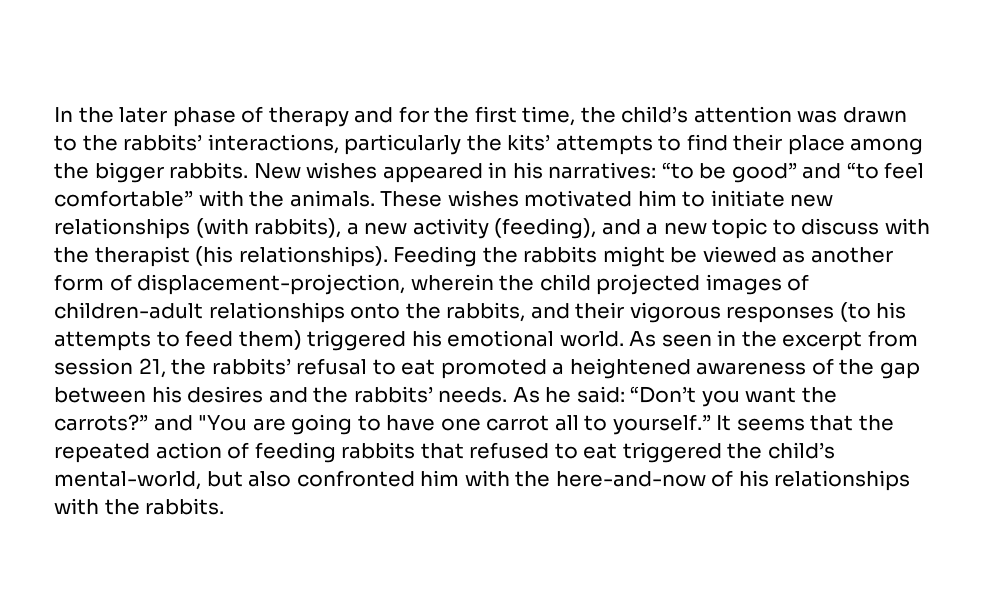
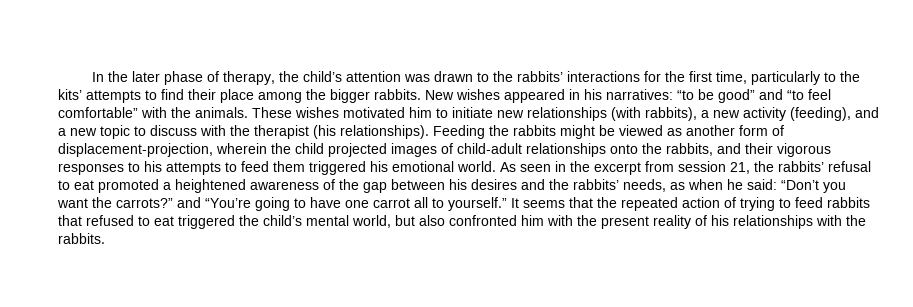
- In the later phase of therapy and for the first time, the child’s attention was drawn to the rabbits’ interactions, particularly the kits’ attempts to find their place among the bigger rabbits.
+ In the later phase of therapy, the child’s attention was drawn to the rabbits’ interactions for the first time, particularly to the kits’ attempts to find their place among the bigger rabbits.
- Feeding the rabbits might be viewed as another form of displacement-projection, wherein the child projected images of children-adult relationships onto the rabbits, and their vigorous responses (to his attempts to feed them) triggered his emotional world.
+ Feeding the rabbits might be viewed as another form of displacement-projection, wherein the child projected images of child-adult relationships onto the rabbits, and their vigorous responses to his attempts to feed them triggered his emotional world.
- As seen in the excerpt from session 21, the rabbits’ refusal to eat promoted a heightened awareness of the gap between his desires and the rabbits’ needs. As he said: “Don’t you want the carrots?” and "You are going to have one carrot all to yourself.”
+ As seen in the excerpt from session 21, the rabbits’ refusal to eat promoted a heightened awareness of the gap between his desires and the rabbits’ needs, as when he said: “Don’t you want the carrots?” and “You’re going to have one carrot all to yourself.”
- It seems that the repeated action of feeding rabbits that refused to eat triggered the child’s mental-world, but also confronted him with the here-and-now of his relationships with the rabbits.
+ It seems that the repeated action of trying to feed rabbits that refused to eat triggered the child’s mental world, but also confronted him with the present reality of his relationships with the rabbits.

